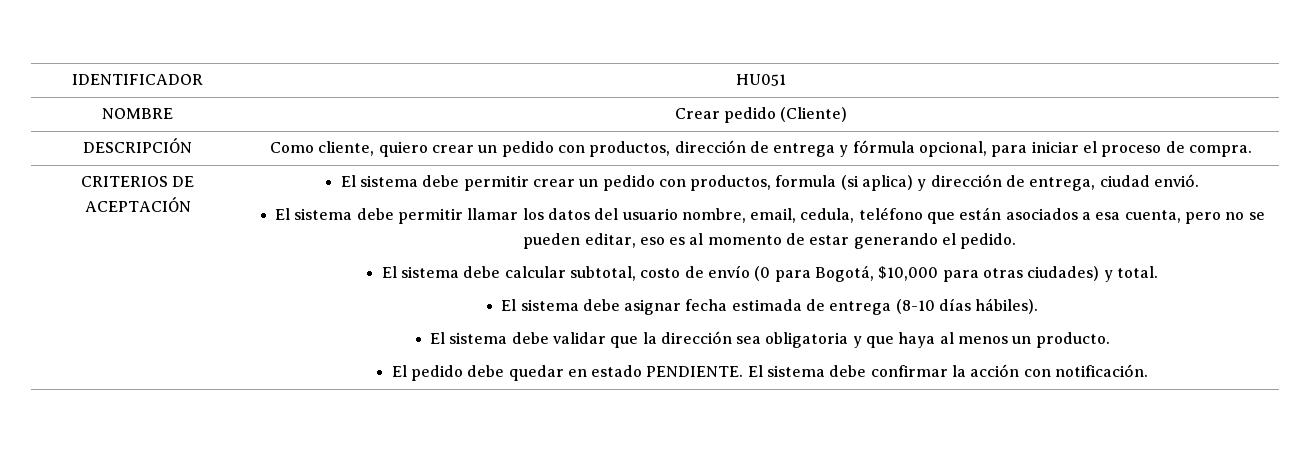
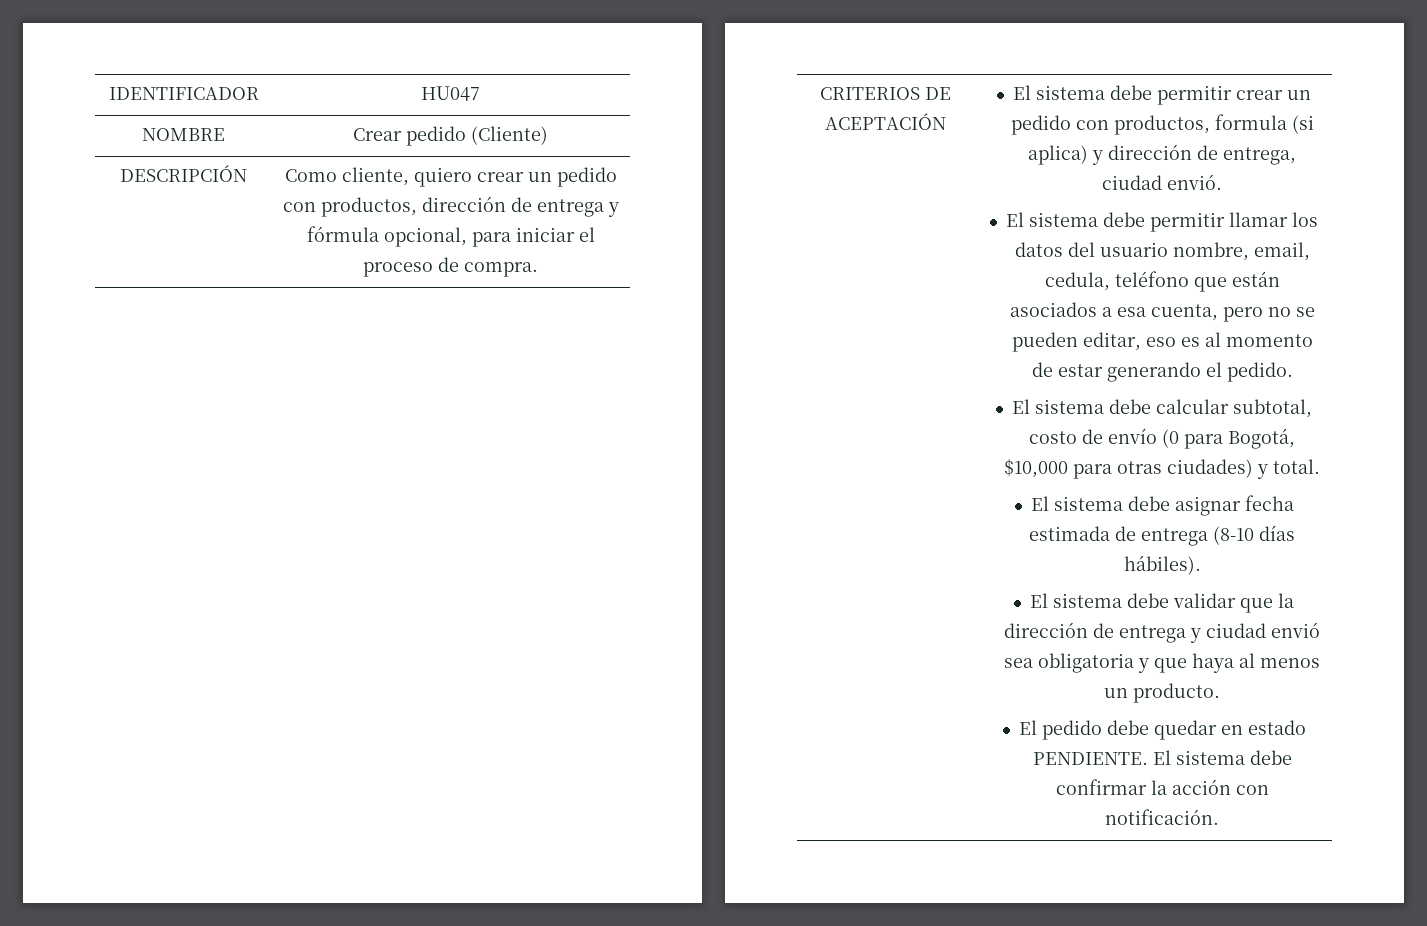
- IDENTIFICADOR | HU051
+ IDENTIFICADOR | HU047
- El sistema debe validar que la dirección sea obligatoria y que haya al menos un producto.
+ El sistema debe validar que la dirección de entrega y ciudad envió sea obligatoria y que haya al menos un producto.

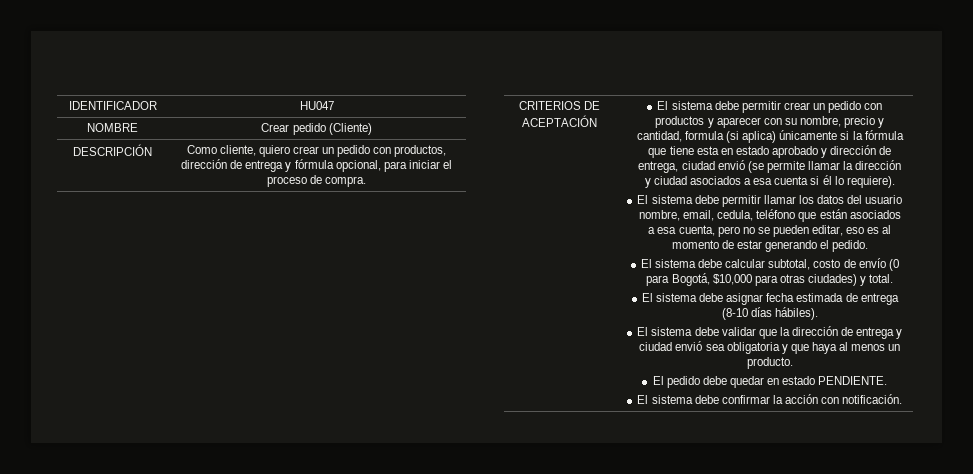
- El sistema debe permitir crear un pedido con productos, formula (si aplica) y dirección de entrega, ciudad envió.
+ El sistema debe permitir crear un pedido con productos y aparecer con su nombre, precio y cantidad, formula (si aplica) únicamente si la fórmula que tiene esta en estado aprobado y dirección de entrega, ciudad envió (se permite llamar la dirección y ciudad asociados a esa cuenta si él lo requiere).
- El pedido debe quedar en estado PENDIENTE. El sistema debe confirmar la acción con notificación.
+ El pedido debe quedar en estado PENDIENTE.
+ El sistema debe confirmar la acción con notificación.

